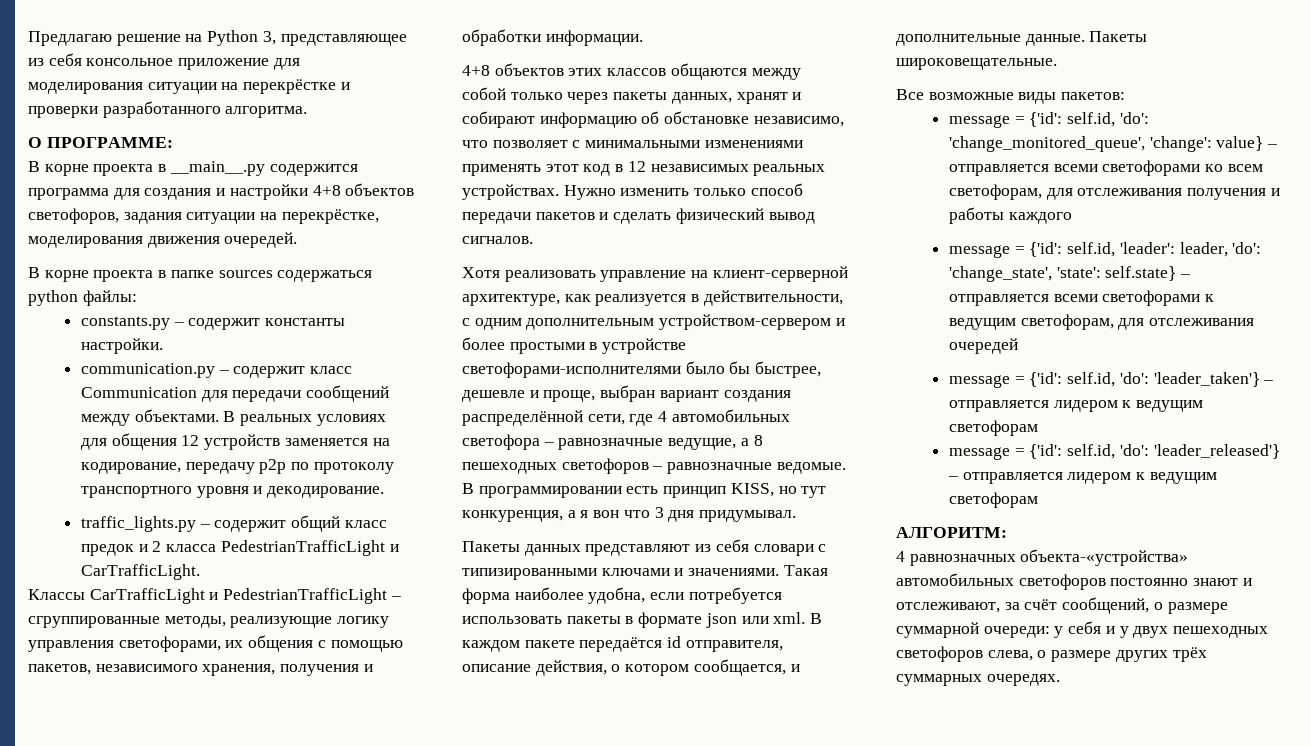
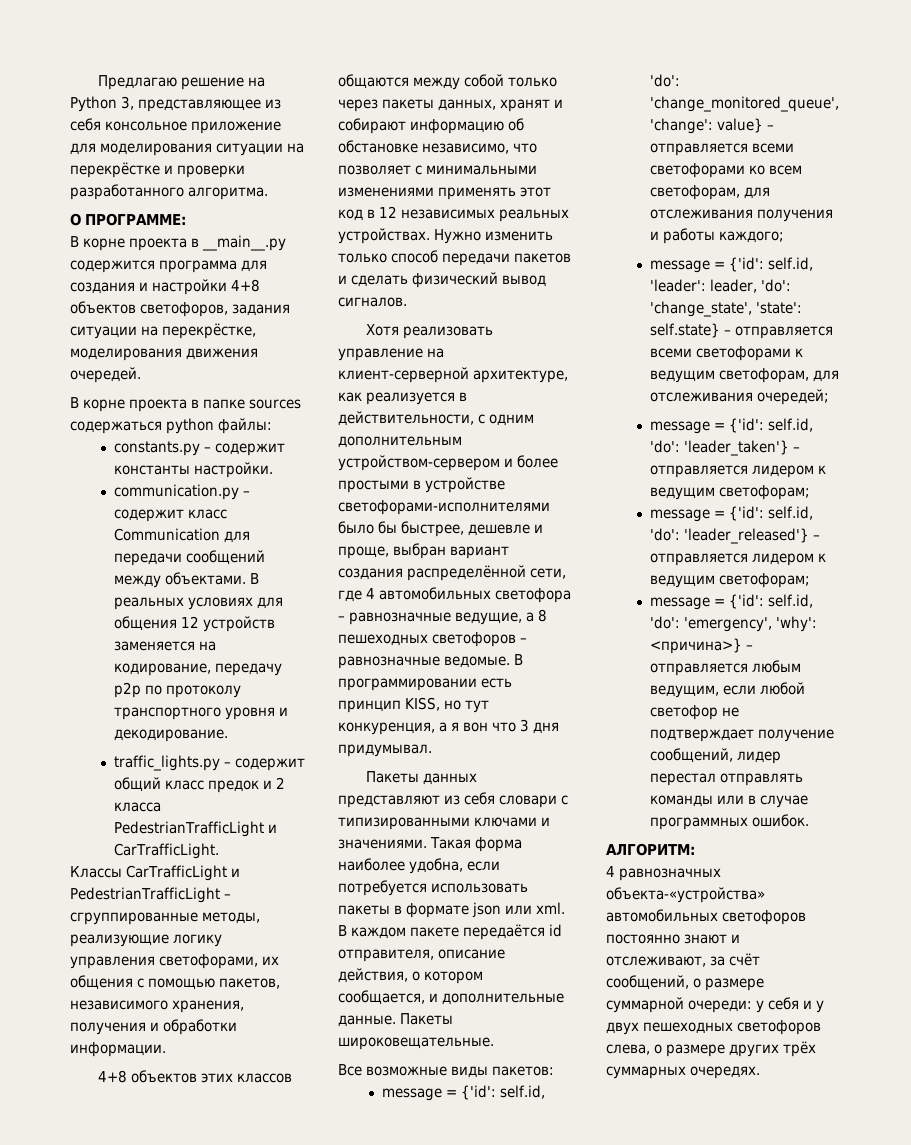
- message = {'id': self.id, 'do': 'change_monitored_queue', 'change': value} – отправляется всеми светофорами ко всем светофорам, для отслеживания получения и работы каждого
+ message = {'id': self.id, 'do': 'change_monitored_queue', 'change': value} – отправляется всеми светофорами ко всем светофорам, для отслеживания получения и работы каждого;
- message = {'id': self.id, 'leader': leader, 'do': 'change_state', 'state': self.state} – отправляется всеми светофорами к ведущим светофорам, для отслеживания очередей
+ message = {'id': self.id, 'leader': leader, 'do': 'change_state', 'state': self.state} – отправляется всеми светофорами к ведущим светофорам, для отслеживания очередей;
- message = {'id': self.id, 'do': 'leader_taken'} – отправляется лидером к ведущим светофорам
+ message = {'id': self.id, 'do': 'leader_taken'} – отправляется лидером к ведущим светофорам;
- message = {'id': self.id, 'do': 'leader_released'} – отправляется лидером к ведущим светофорам
+ message = {'id': self.id, 'do': 'leader_released'} – отправляется лидером к ведущим светофорам;
+ message = {'id': self.id, 'do': 'emergency', 'why': <причина>} – отправляется любым ведущим, если любой светофор не подтверждает получение сообщений, лидер перестал отправлять команды или в случае программных ошибок.

